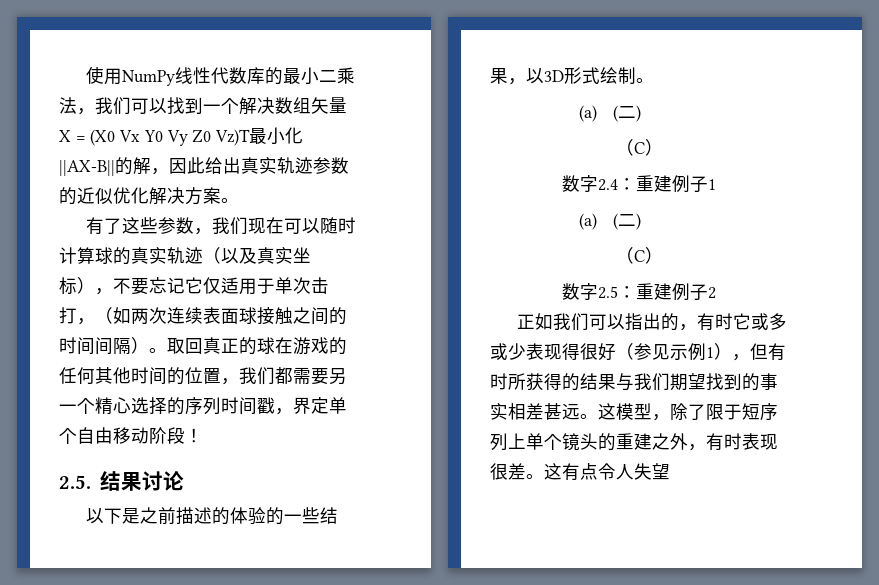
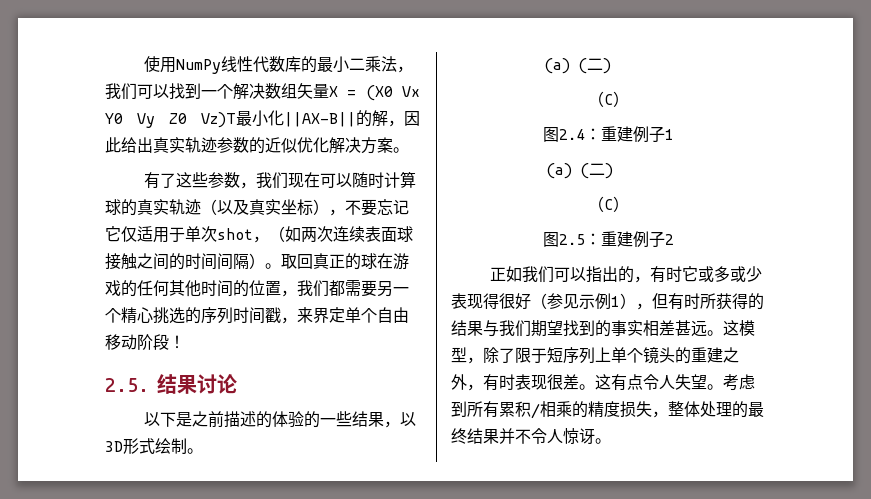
- 有了这些参数，我们现在可以随时计算球的真实轨迹（以及真实坐标），不要忘记它仅适⽤于单次击打，（如两次连续表面球接触之间的时间间隔）。
+ 有了这些参数，我们现在可以随时计算球的真实轨迹（以及真实坐标），不要忘记它仅适⽤于单次shot，（如两次连续表面球接触之间的时间间隔）。
- 取回真正的球在游戏的任何其他时间的位置，我们都需要另一个精心选择的序列时间戳，界定单个⾃由移动阶段！
+ 取回真正的球在游戏的任何其他时间的位置，我们都需要另一个精心挑选的序列时间戳，来界定单个⾃由移动阶段！
- 数字2.4：重建例子1
+ 图2.4：重建例子1
- 数字2.5：重建例子2
+ 图2.5：重建例子2
- 这有点令人失望
+ 这有点令人失望。考虑到所有累积/相乘的精度损失，整体处理的最终结果并不令人惊讶。

